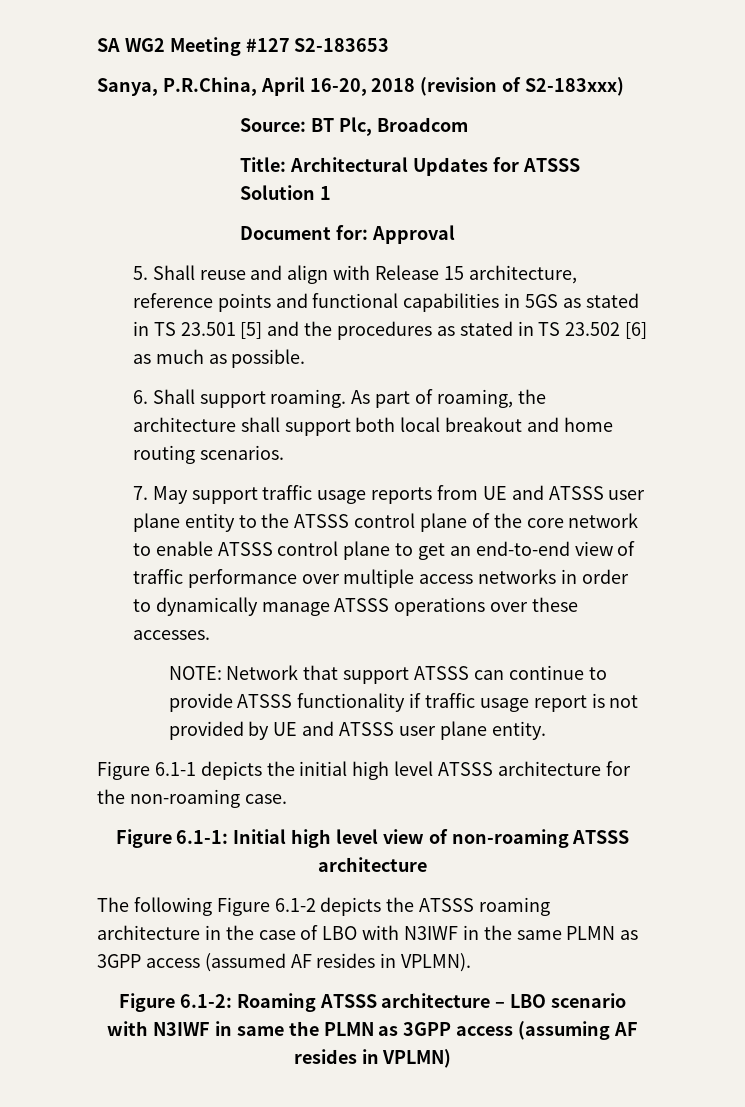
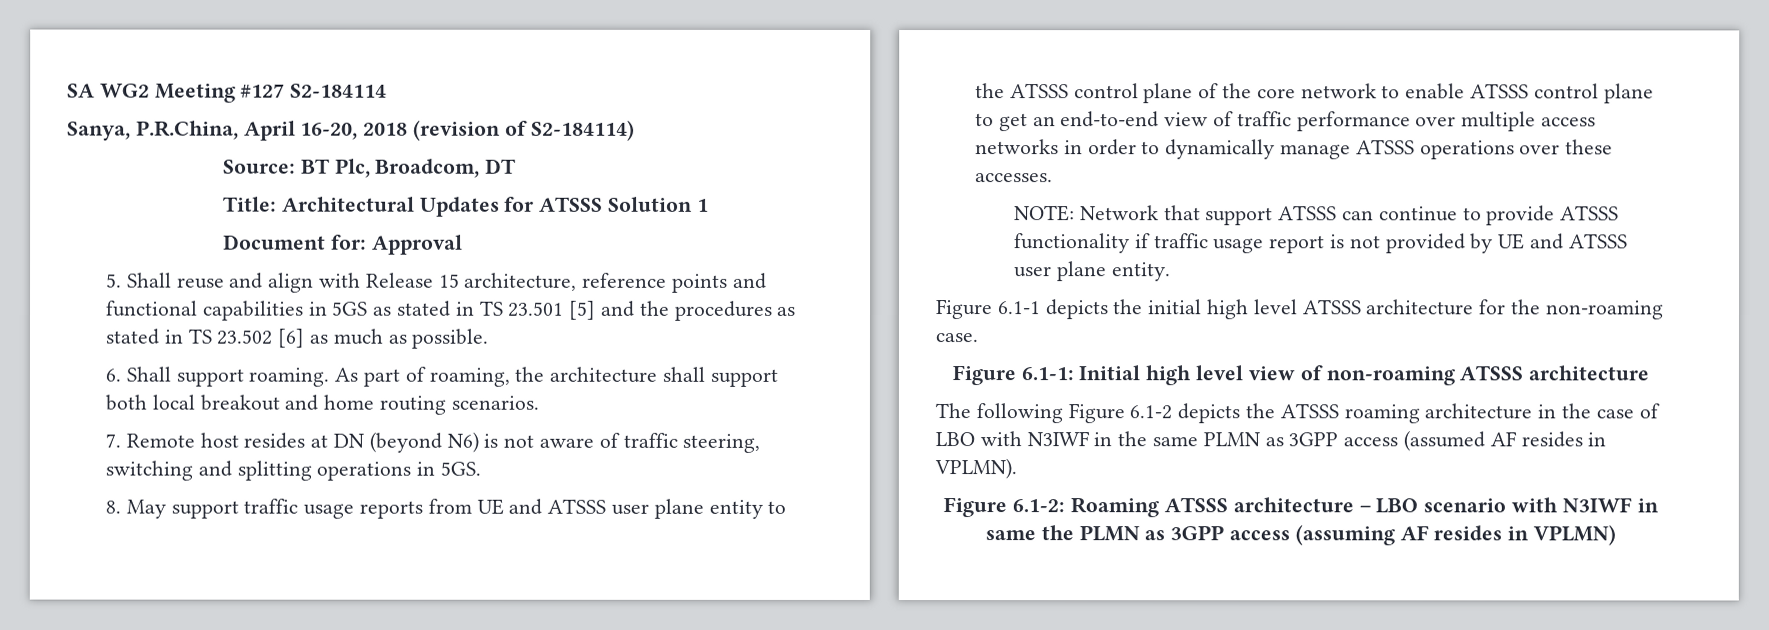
- SA WG2 Meeting #127 S2-183653
+ SA WG2 Meeting #127 S2-184114
- Sanya, P.R.China, April 16-20, 2018 (revision of S2-183xxx)
+ Sanya, P.R.China, April 16-20, 2018 (revision of S2-184114)
- Source: BT Plc, Broadcom
+ Source: BT Plc, Broadcom, DT
- 7. May support traffic usage reports from UE and ATSSS user plane entity to the ATSSS control plane of the core network to enable ATSSS control plane to get an end-to-end view of traffic performance over multiple access networks in order to dynamically manage ATSSS operations over these accesses.
+ 7. Remote host resides at DN (beyond N6) is not aware of traffic steering, switching and splitting operations in 5GS.
+ 8. May support traffic usage reports from UE and ATSSS user plane entity to the ATSSS control plane of the core network to enable ATSSS control plane to get an end-to-end view of traffic performance over multiple access networks in order to dynamically manage ATSSS operations over these accesses.

